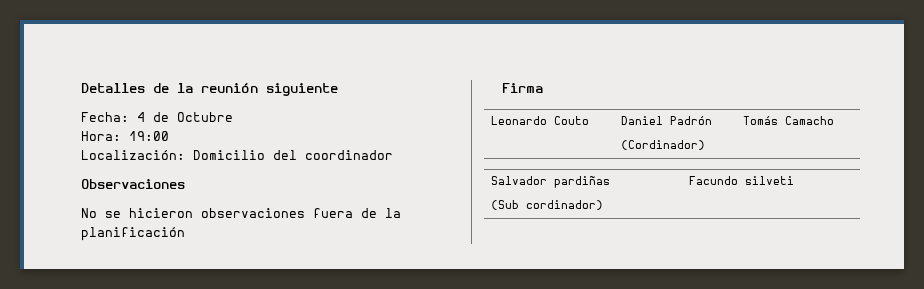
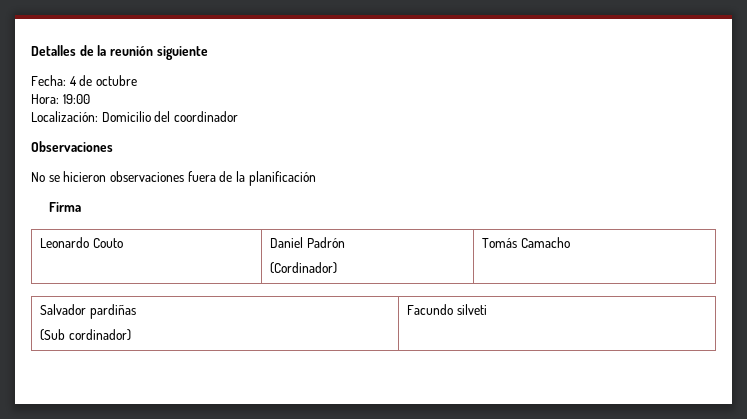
- Fecha: 4 de Octubre
+ Fecha: 4 de octubre

